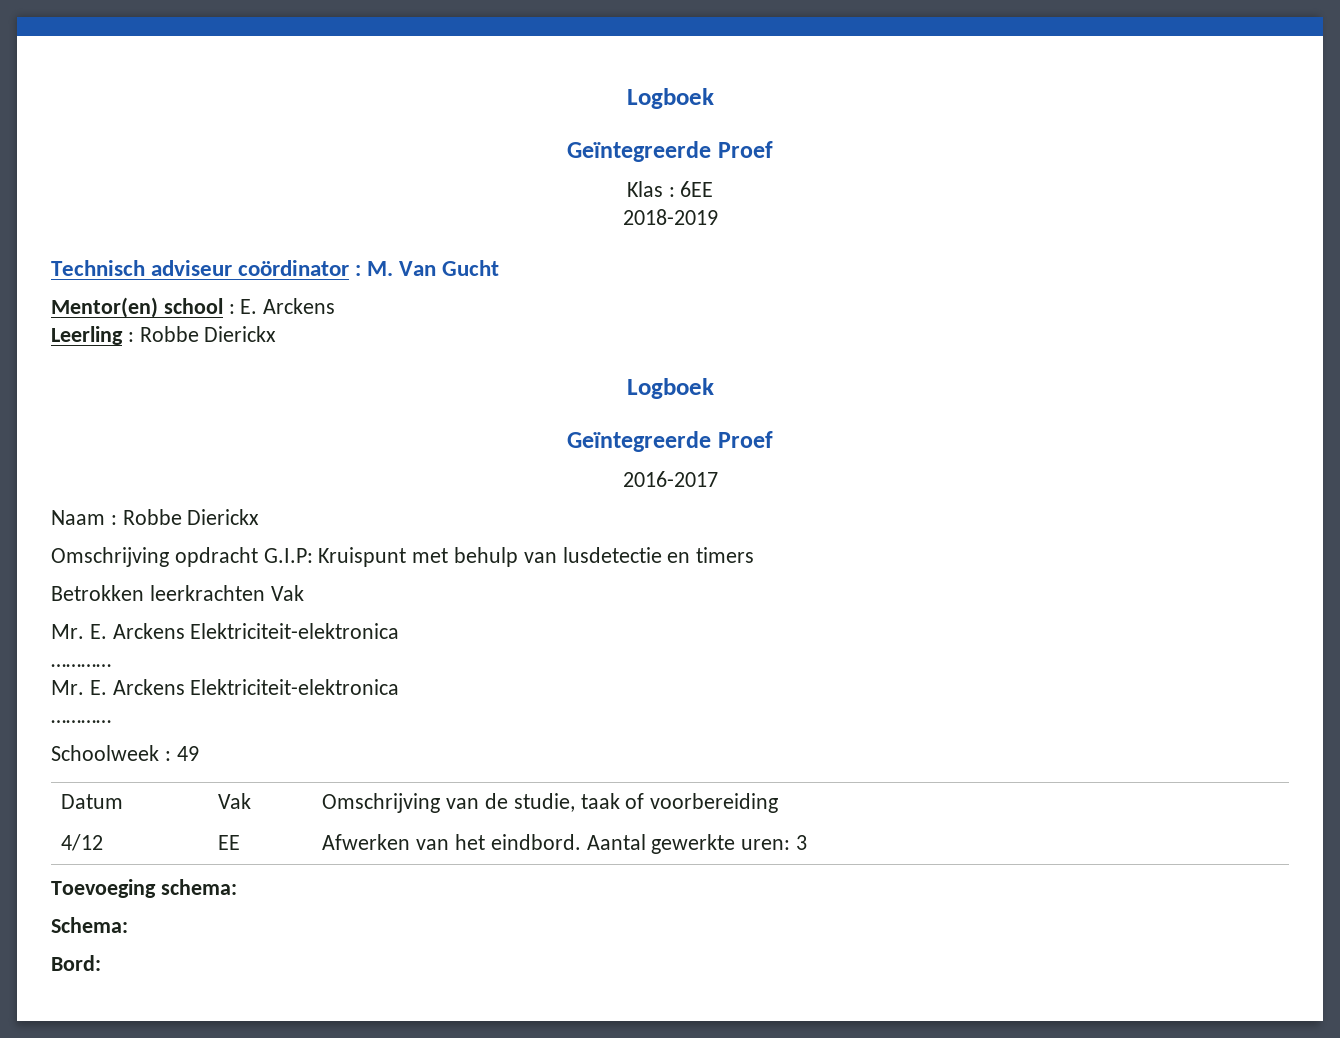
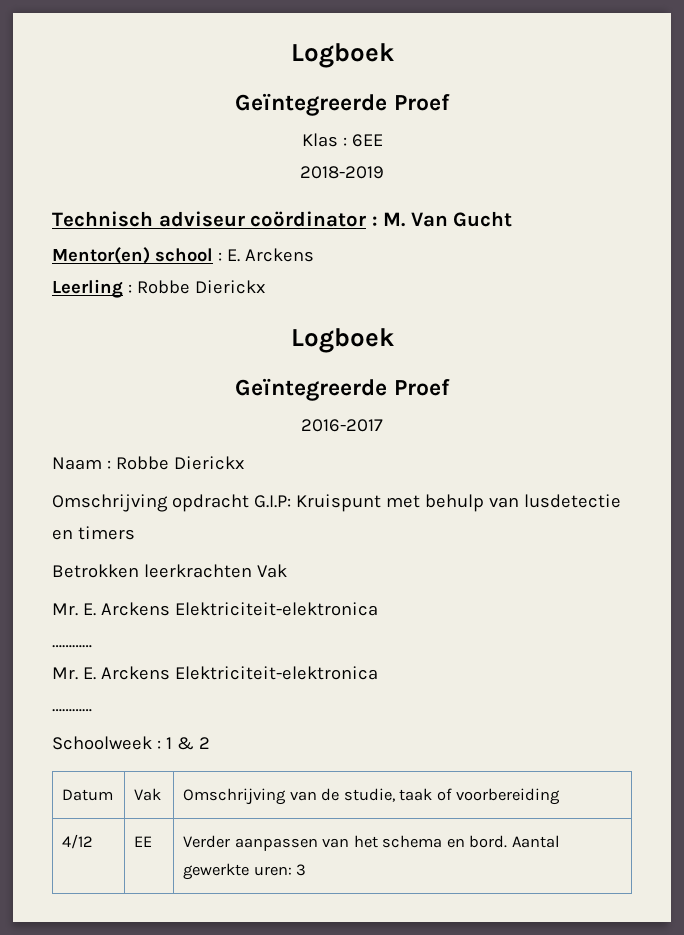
- Schoolweek : 49
+ Schoolweek : 1 & 2
- 4/12 | EE | Afwerken van het eindbord. Aantal gewerkte uren: 3
+ 4/12 | EE | Verder aanpassen van het schema en bord. Aantal gewerkte uren: 3
- Toevoeging schema:
- Schema:
- Bord:

